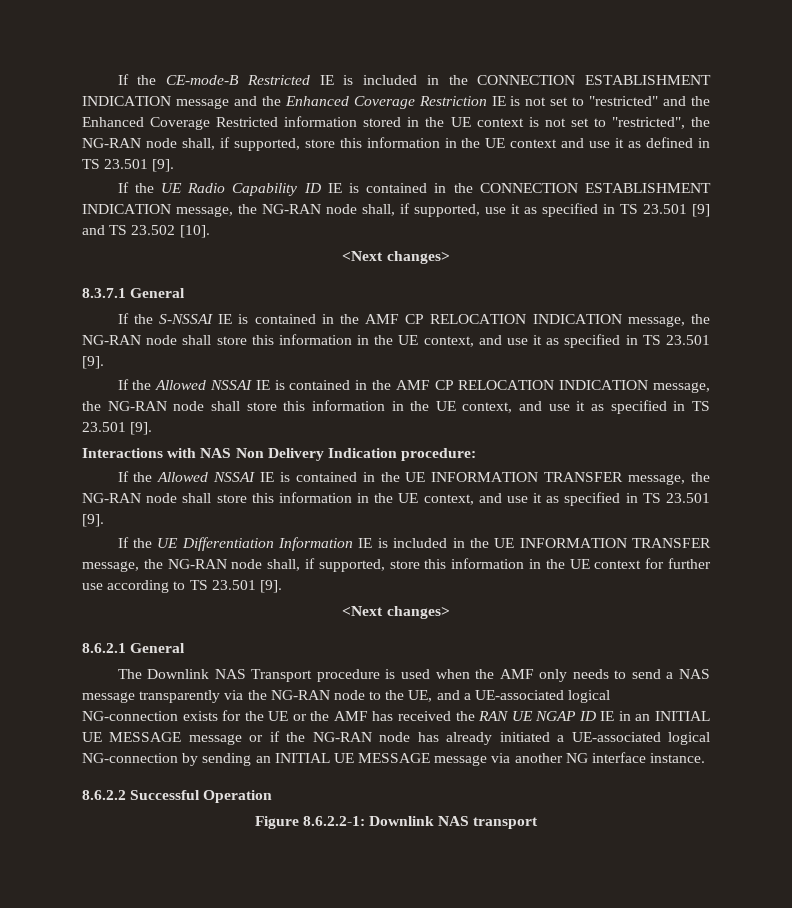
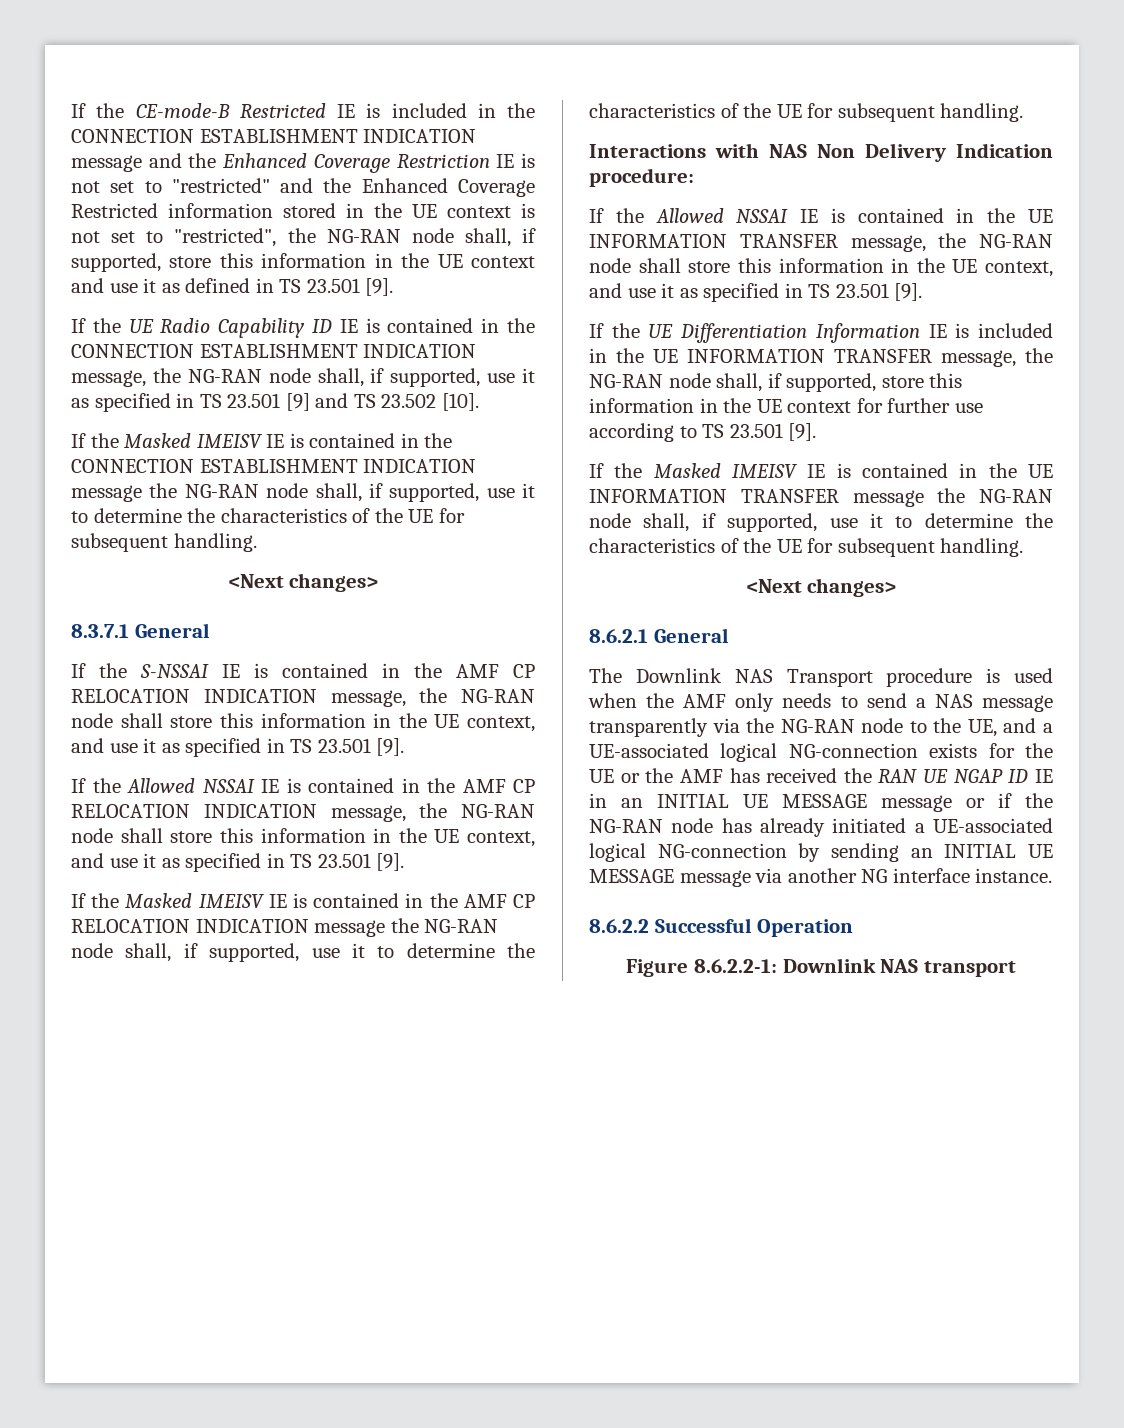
+ If the Masked IMEISV IE is contained in the CONNECTION ESTABLISHMENT INDICATION message the NG-RAN node shall, if supported, use it to determine the characteristics of the UE for subsequent handling.
+ If the Masked IMEISV IE is contained in the AMF CP RELOCATION INDICATION message the NG-RAN node shall, if supported, use it to determine the characteristics of the UE for subsequent handling.
+ If the Masked IMEISV IE is contained in the UE INFORMATION TRANSFER message the NG-RAN node shall, if supported, use it to determine the characteristics of the UE for subsequent handling.

